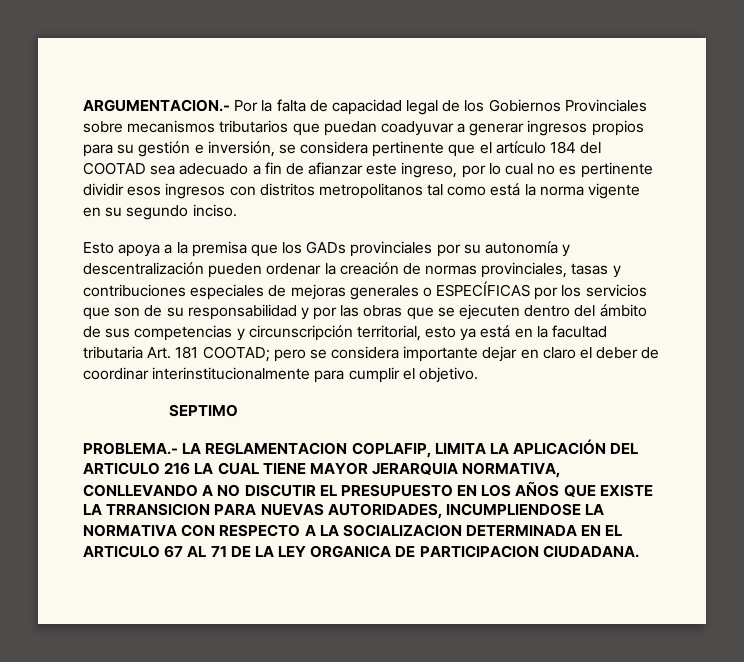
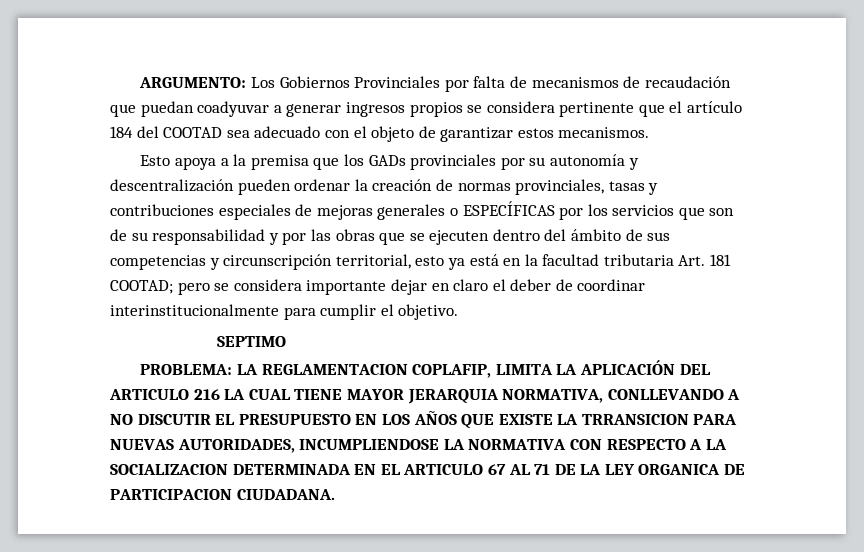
- ARGUMENTACION.- Por la falta de capacidad legal de los Gobiernos Provinciales sobre mecanismos tributarios que puedan coadyuvar a generar ingresos propios para su gestión e inversión, se considera pertinente que el artículo 184 del COOTAD sea adecuado a fin de afianzar este ingreso, por lo cual no es pertinente dividir esos ingresos con distritos metropolitanos tal como está la norma vigente en su segundo inciso.
+ ARGUMENTO: Los Gobiernos Provinciales por falta de mecanismos de recaudación que puedan coadyuvar a generar ingresos propios se considera pertinente que el artículo 184 del COOTAD sea adecuado con el objeto de garantizar estos mecanismos.
- PROBLEMA.- LA REGLAMENTACION COPLAFIP, LIMITA LA APLICACIÓN DEL ARTICULO 216 LA CUAL TIENE MAYOR JERARQUIA NORMATIVA, CONLLEVANDO A NO DISCUTIR EL PRESUPUESTO EN LOS AÑOS QUE EXISTE LA TRRANSICION PARA NUEVAS AUTORIDADES, INCUMPLIENDOSE LA NORMATIVA CON RESPECTO A LA SOCIALIZACION DETERMINADA EN EL ARTICULO 67 AL 71 DE LA LEY ORGANICA DE PARTICIPACION CIUDADANA.
+ PROBLEMA: LA REGLAMENTACION COPLAFIP, LIMITA LA APLICACIÓN DEL ARTICULO 216 LA CUAL TIENE MAYOR JERARQUIA NORMATIVA, CONLLEVANDO A NO DISCUTIR EL PRESUPUESTO EN LOS AÑOS QUE EXISTE LA TRRANSICION PARA NUEVAS AUTORIDADES, INCUMPLIENDOSE LA NORMATIVA CON RESPECTO A LA SOCIALIZACION DETERMINADA EN EL ARTICULO 67 AL 71 DE LA LEY ORGANICA DE PARTICIPACION CIUDADANA.

